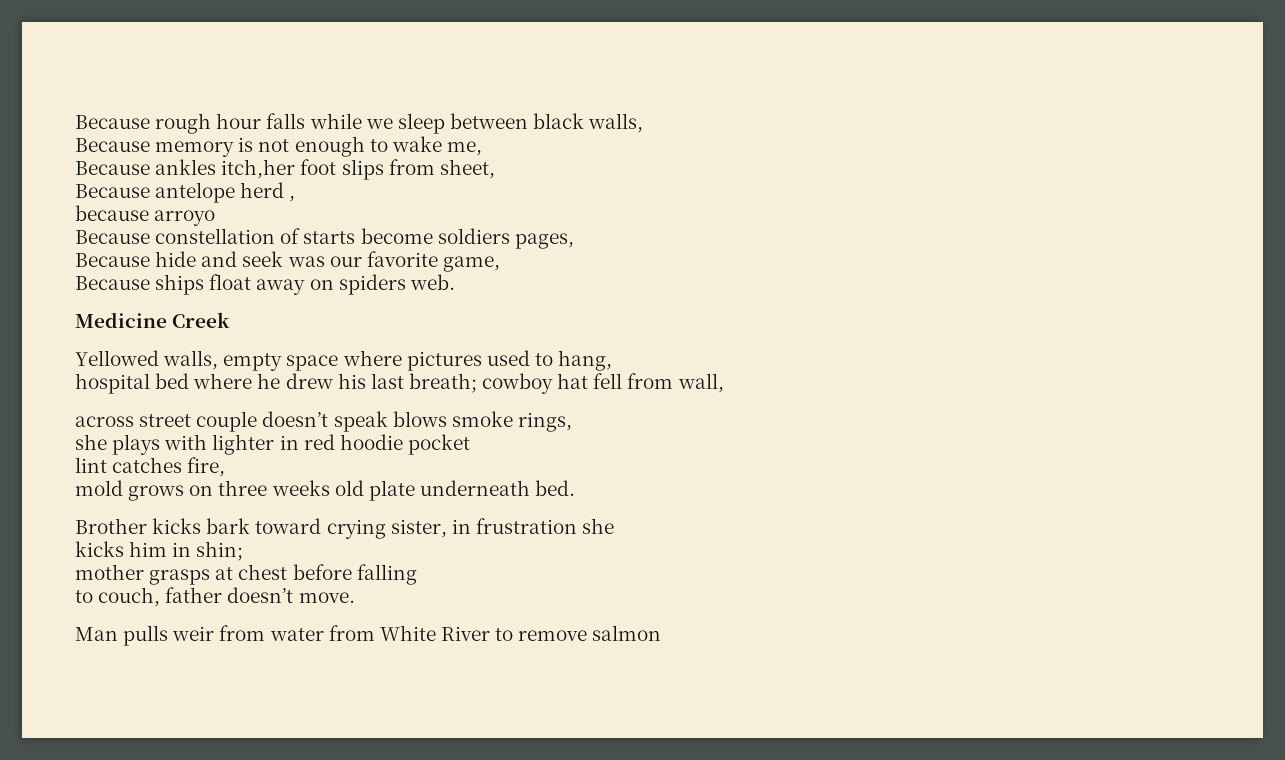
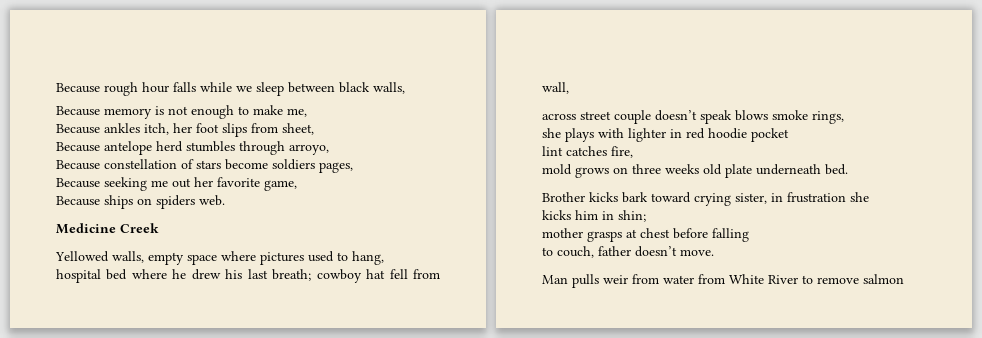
- Because memory is not enough to wake me,
+ Because memory is not enough to make me,
- Because ankles itch,her foot slips from sheet,
+ Because ankles itch, her foot slips from sheet,
- Because antelope herd ,
- because arroyo
+ Because antelope herd stumbles through arroyo,
- Because constellation of starts become soldiers pages,
+ Because constellation of stars become soldiers pages,
- Because hide and seek was our favorite game,
+ Because seeking me out her favorite game,
- Because ships float away on spiders web.
+ Because ships on spiders web.

